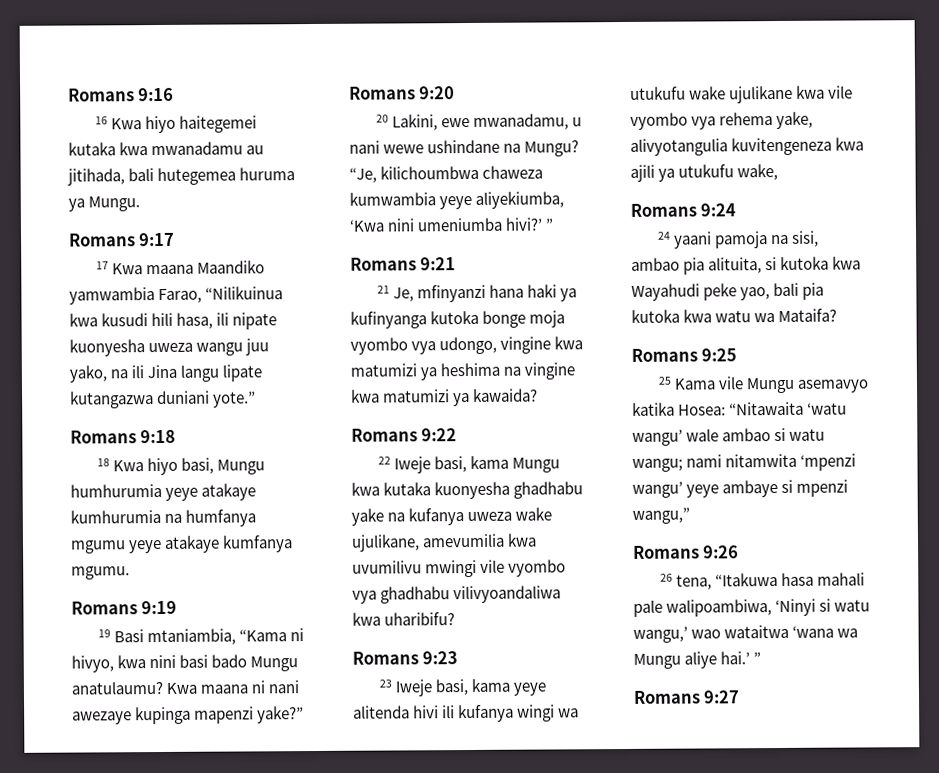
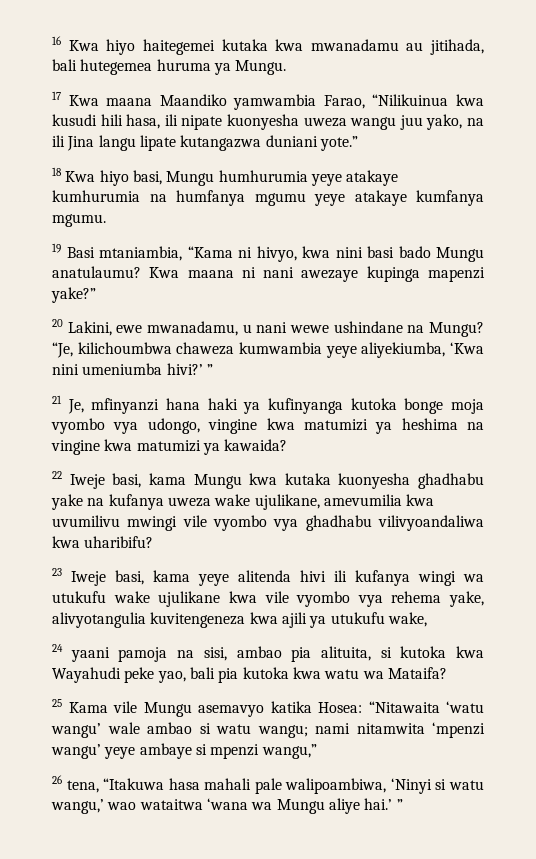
- Romans 9:16
- Romans 9:17
- Romans 9:18
- Romans 9:19
- Romans 9:20
- Romans 9:21
- Romans 9:22
- Romans 9:23
- Romans 9:24
- Romans 9:25
- Romans 9:26
- Romans 9:27

